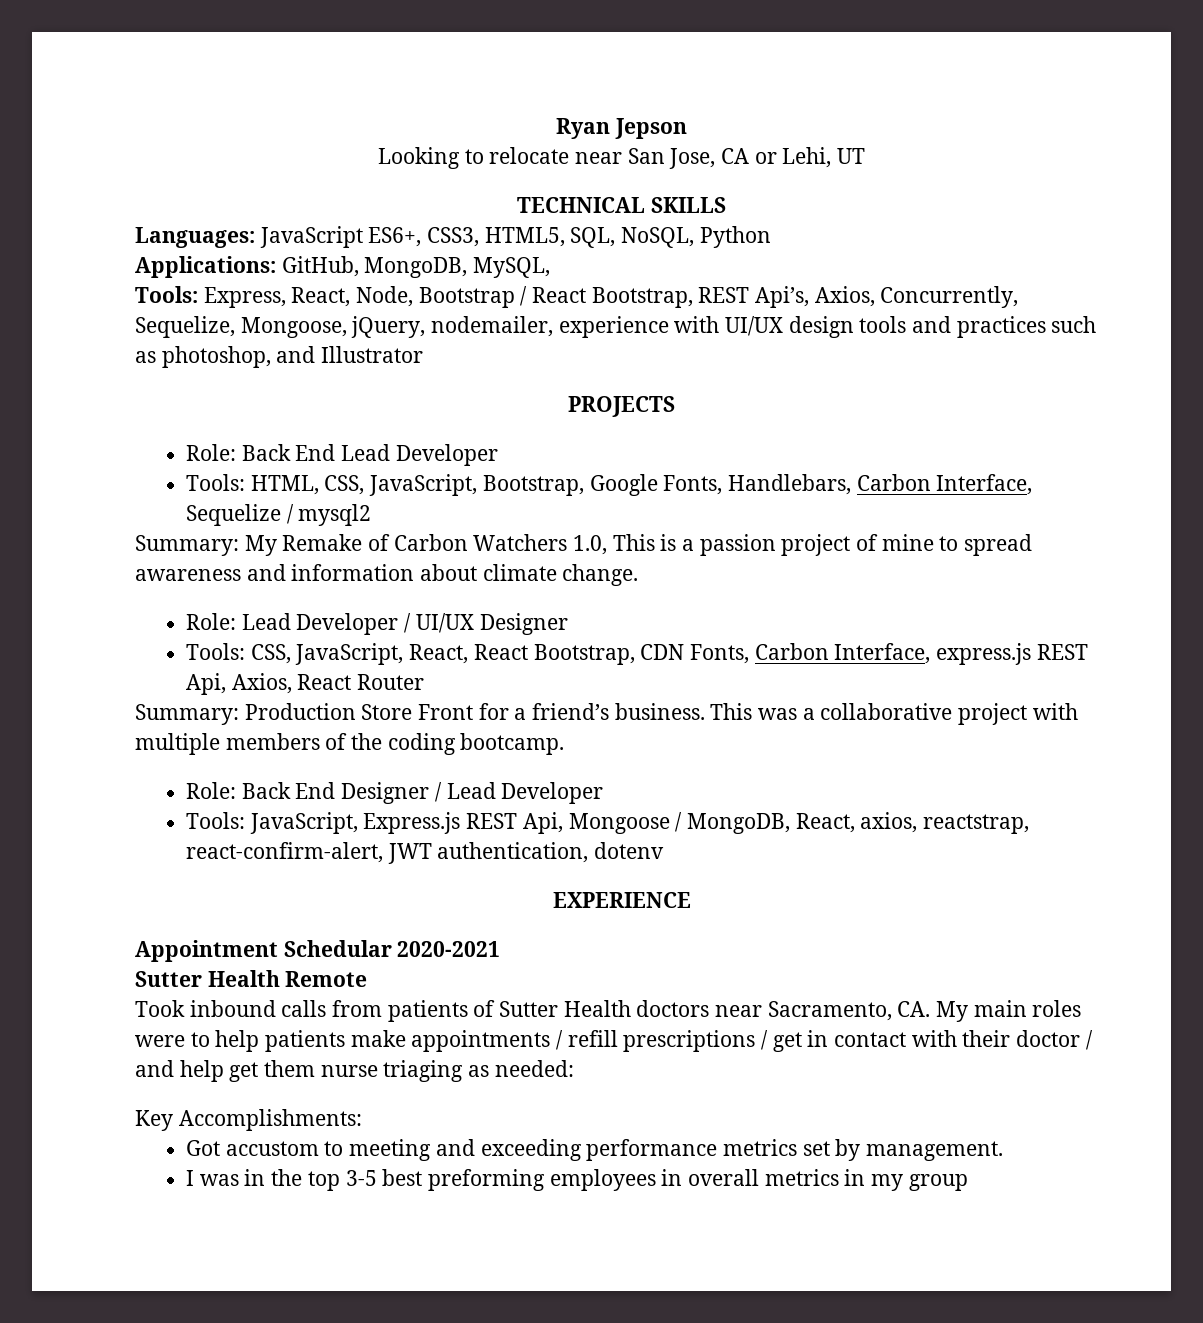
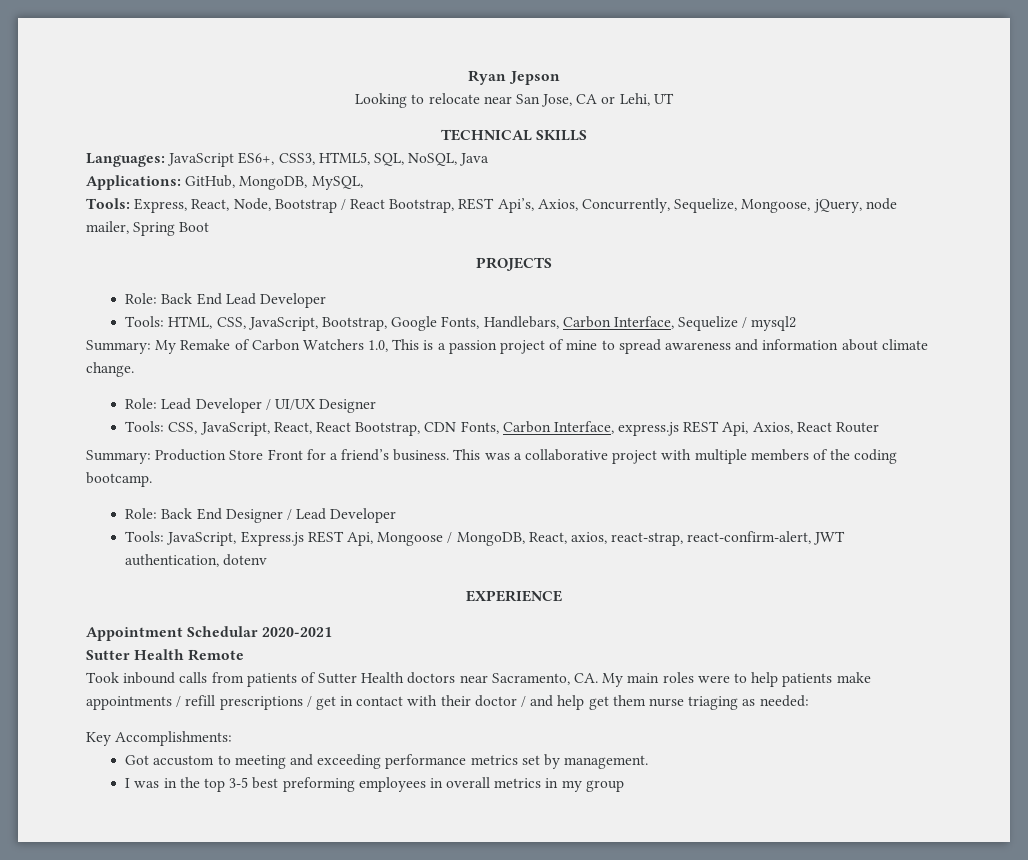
- Languages: JavaScript ES6+, CSS3, HTML5, SQL, NoSQL, Python
+ Languages: JavaScript ES6+, CSS3, HTML5, SQL, NoSQL, Java
- Tools: Express, React, Node, Bootstrap / React Bootstrap, REST Api’s, Axios, Concurrently, Sequelize, Mongoose, jQuery, nodemailer, experience with UI/UX design tools and practices such as photoshop, and Illustrator
+ Tools: Express, React, Node, Bootstrap / React Bootstrap, REST Api’s, Axios, Concurrently, Sequelize, Mongoose, jQuery, node mailer, Spring Boot
- Tools: JavaScript, Express.js REST Api, Mongoose / MongoDB, React, axios, reactstrap, react-confirm-alert, JWT authentication, dotenv
+ Tools: JavaScript, Express.js REST Api, Mongoose / MongoDB, React, axios, react-strap, react-confirm-alert, JWT authentication, dotenv

